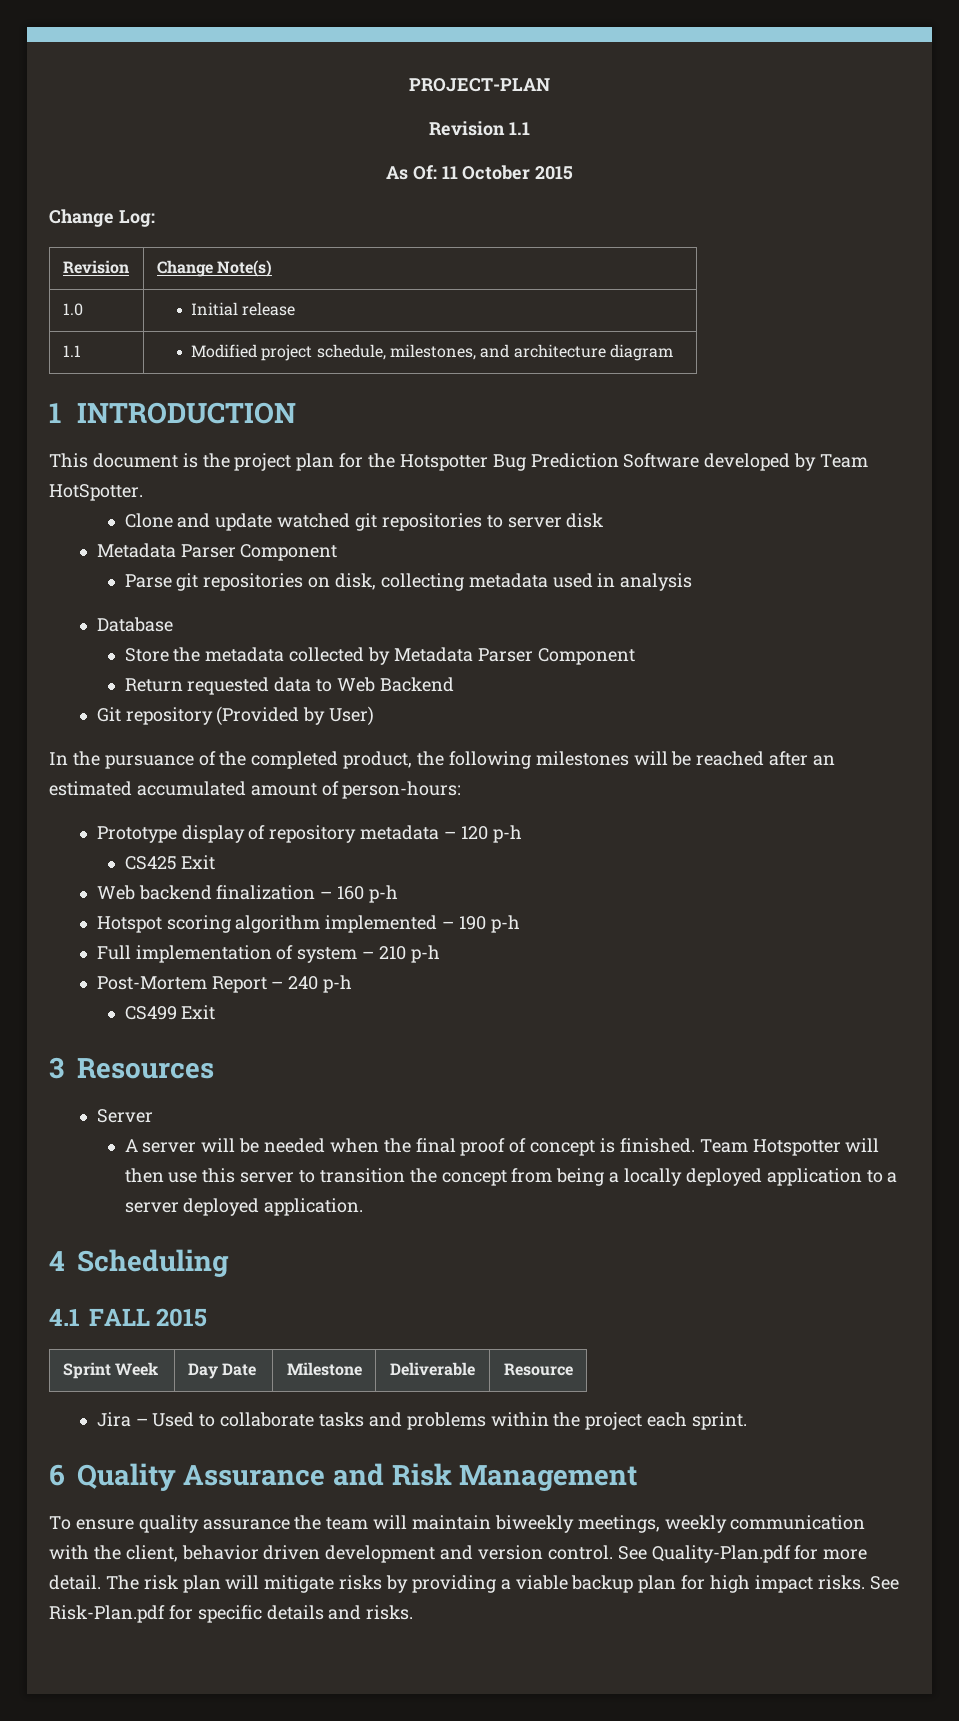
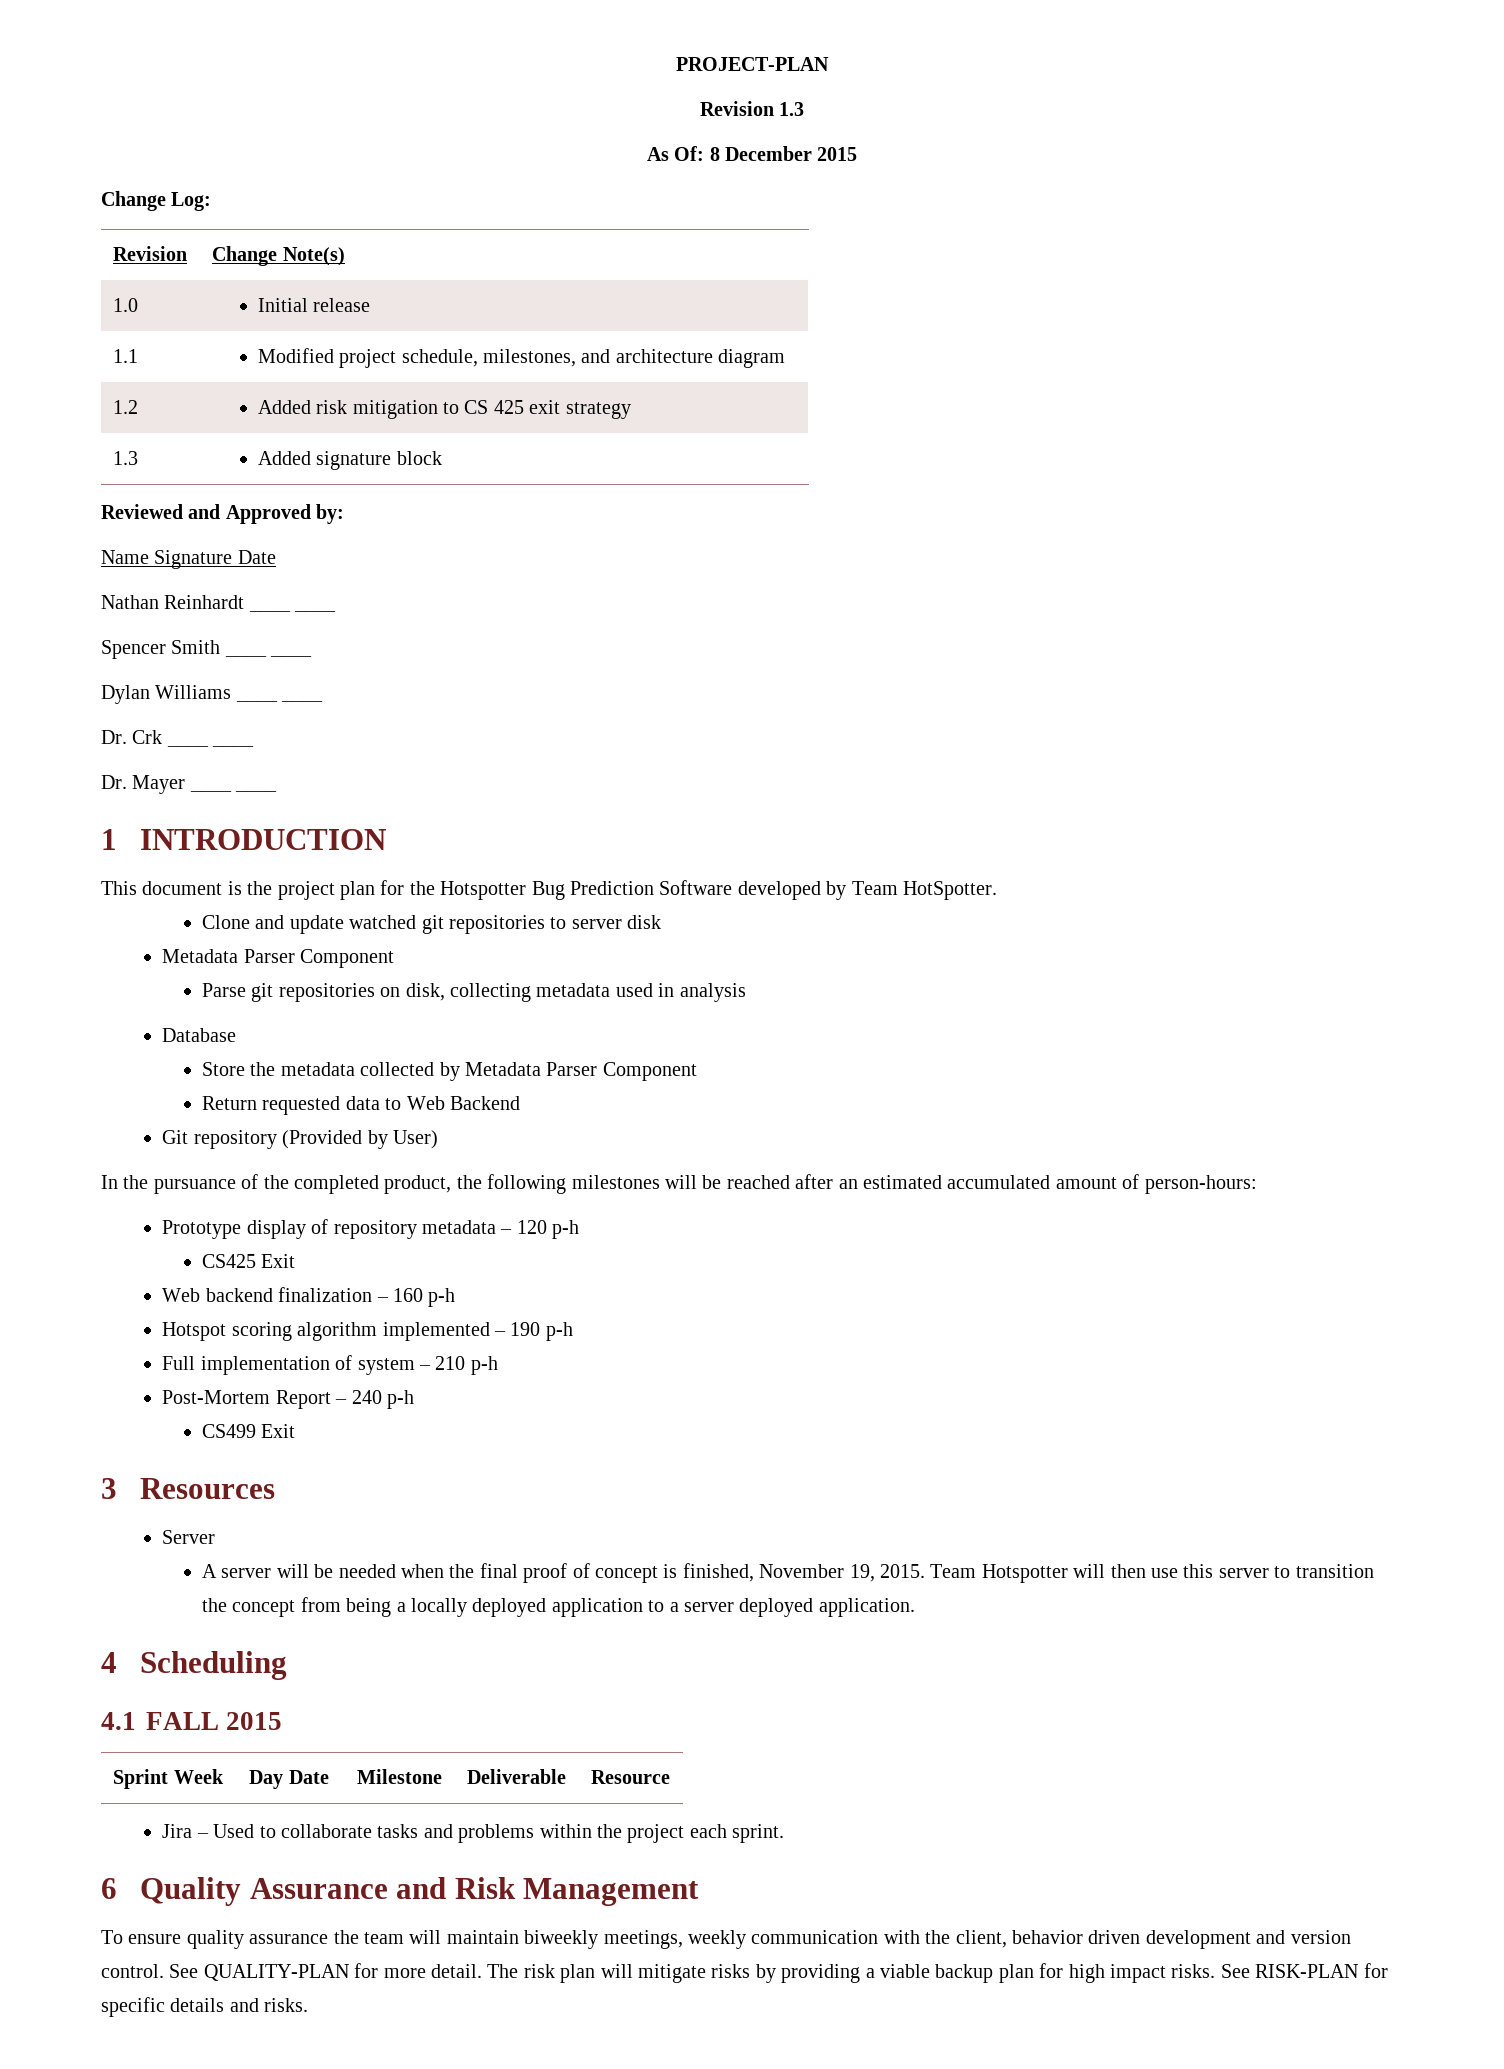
- Revision 1.1
+ Revision 1.3
- As Of: 11 October 2015
+ As Of: 8 December 2015
+ 1.2 | Added risk mitigation to CS 425 exit strategy
+ 1.3 | Added signature block
+ Reviewed and Approved by:
+ Name Signature Date
+ Nathan Reinhardt ____ ____
+ Spencer Smith ____ ____
+ Dylan Williams ____ ____
+ Dr. Crk ____ ____
+ Dr. Mayer ____ ____
- A server will be needed when the final proof of concept is finished.
+ A server will be needed when the final proof of concept is finished, November 19, 2015.
- See Quality-Plan.pdf for more detail.
+ See QUALITY-PLAN for more detail.
- See Risk-Plan.pdf for specific details and risks.
+ See RISK-PLAN for specific details and risks.

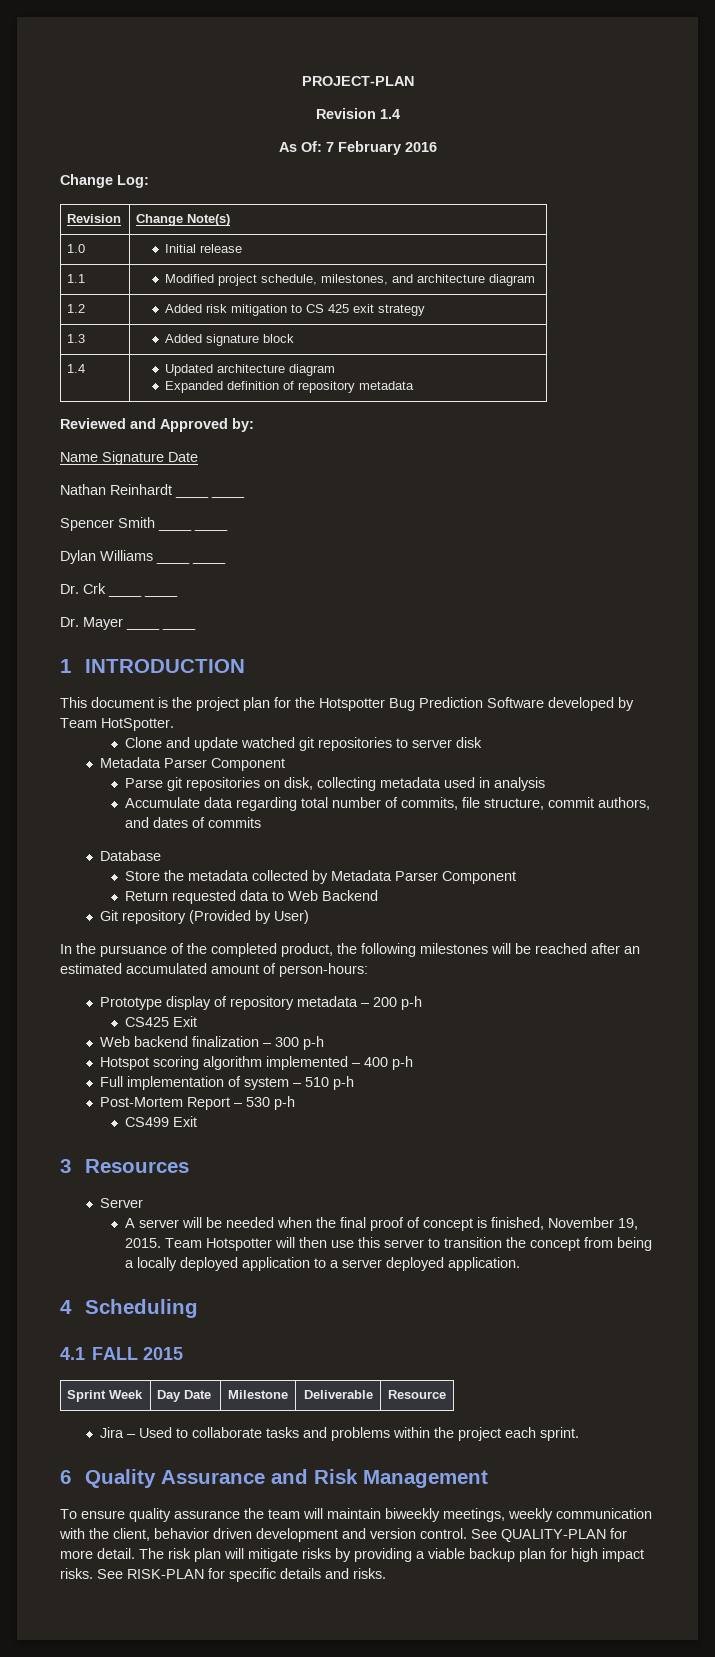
- Revision 1.3
+ Revision 1.4
- As Of: 8 December 2015
+ As Of: 7 February 2016
+ 1.4 | Updated architecture diagram
+ Expanded definition of repository metadata
+ Accumulate data regarding total number of commits, file structure, commit authors, and dates of commits
- Prototype display of repository metadata – 120 p-h
+ Prototype display of repository metadata – 200 p-h
- Web backend finalization – 160 p-h
+ Web backend finalization – 300 p-h
- Hotspot scoring algorithm implemented – 190 p-h
+ Hotspot scoring algorithm implemented – 400 p-h
- Full implementation of system – 210 p-h
+ Full implementation of system – 510 p-h
- Post-Mortem Report – 240 p-h
+ Post-Mortem Report – 530 p-h

